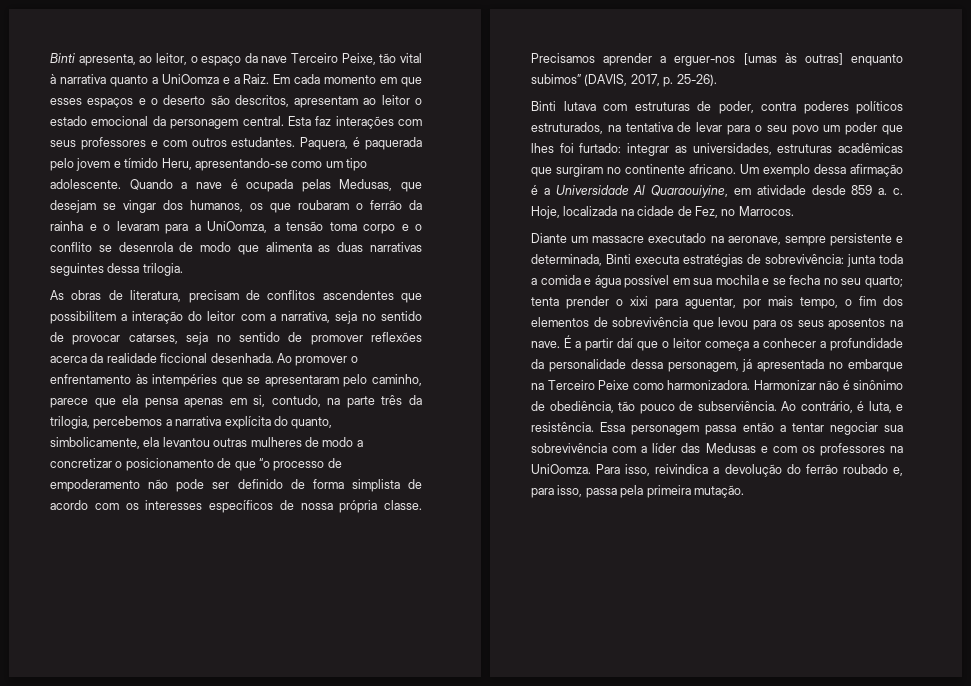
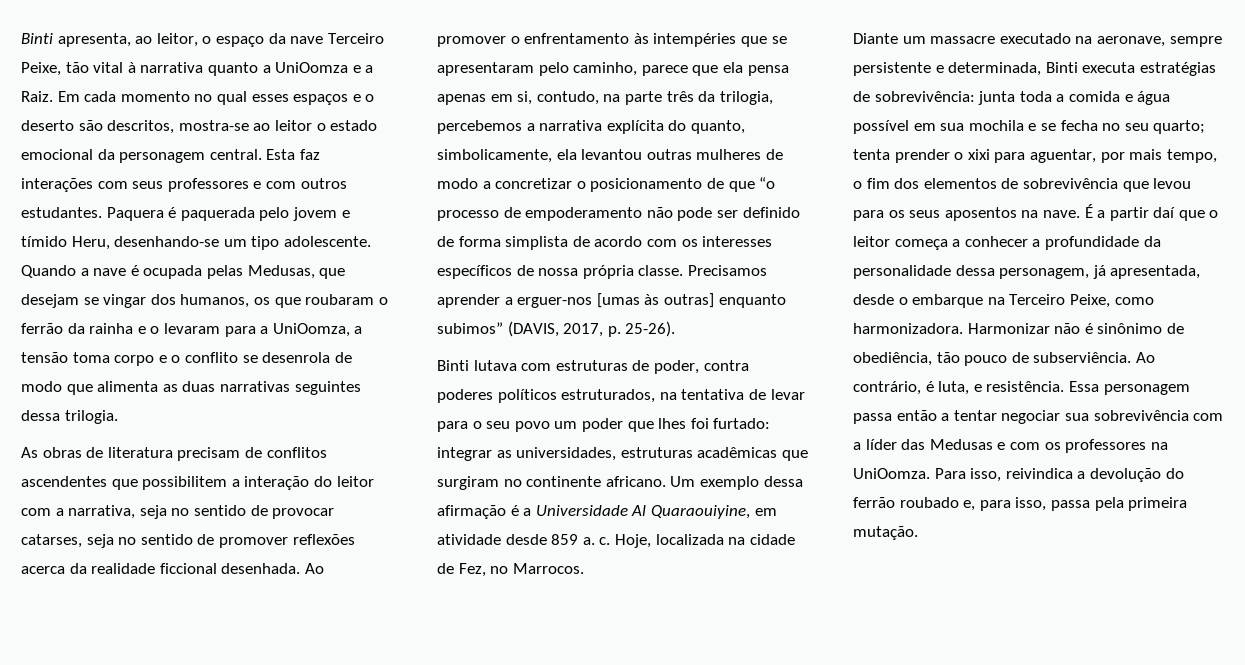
- Em cada momento em que esses espaços e o deserto são descritos, apresentam ao leitor o estado emocional da personagem central.
+ Em cada momento no qual esses espaços e o deserto são descritos, mostra-se ao leitor o estado emocional da personagem central.
- Paquera, é paquerada pelo jovem e tímido Heru, apresentando-se como um tipo adolescente.
+ Paquera é paquerada pelo jovem e tímido Heru, desenhando-se um tipo adolescente.
- As obras de literatura, precisam de conflitos ascendentes que possibilitem a interação do leitor com a narrativa, seja no sentido de provocar catarses, seja no sentido de promover reflexões acerca da realidade ficcional desenhada.
+ As obras de literatura precisam de conflitos ascendentes que possibilitem a interação do leitor com a narrativa, seja no sentido de provocar catarses, seja no sentido de promover reflexões acerca da realidade ficcional desenhada.
- É a partir daí que o leitor começa a conhecer a profundidade da personalidade dessa personagem, já apresentada no embarque na Terceiro Peixe como harmonizadora.
+ É a partir daí que o leitor começa a conhecer a profundidade da personalidade dessa personagem, já apresentada, desde o embarque na Terceiro Peixe, como harmonizadora.

